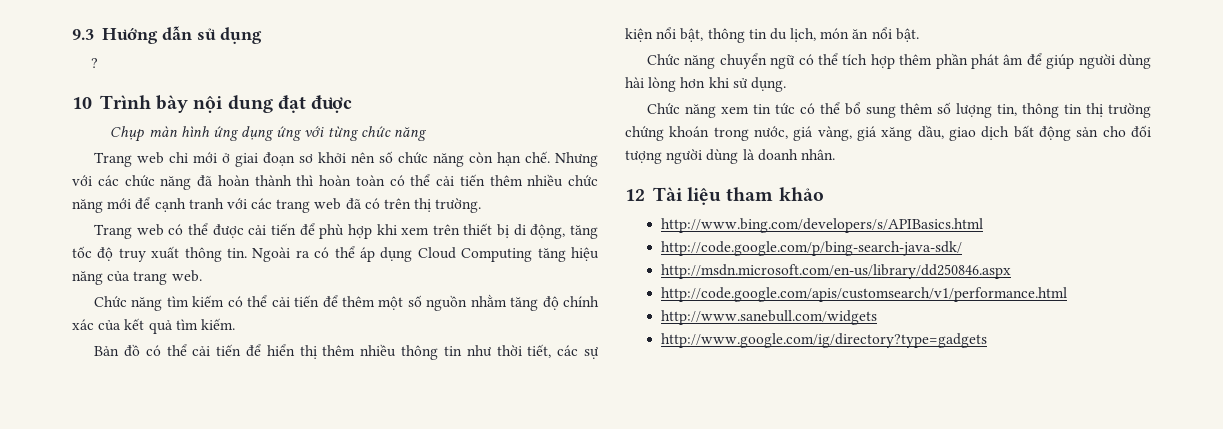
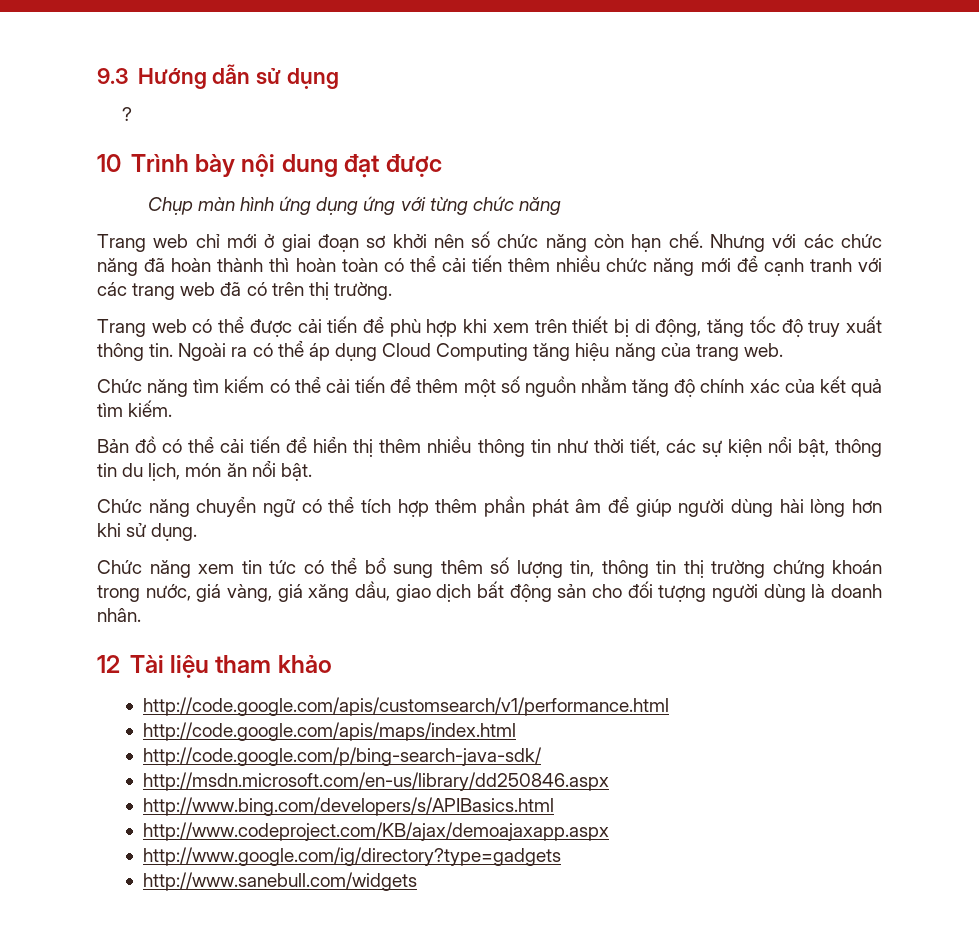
- http://www.bing.com/developers/s/APIBasics.html
+ http://code.google.com/apis/customsearch/v1/performance.html
+ http://code.google.com/apis/maps/index.html
- http://code.google.com/apis/customsearch/v1/performance.html
+ http://www.bing.com/developers/s/APIBasics.html
+ http://www.codeproject.com/KB/ajax/demoajaxapp.aspx
+ http://www.google.com/ig/directory?type=gadgets
- http://www.google.com/ig/directory?type=gadgets

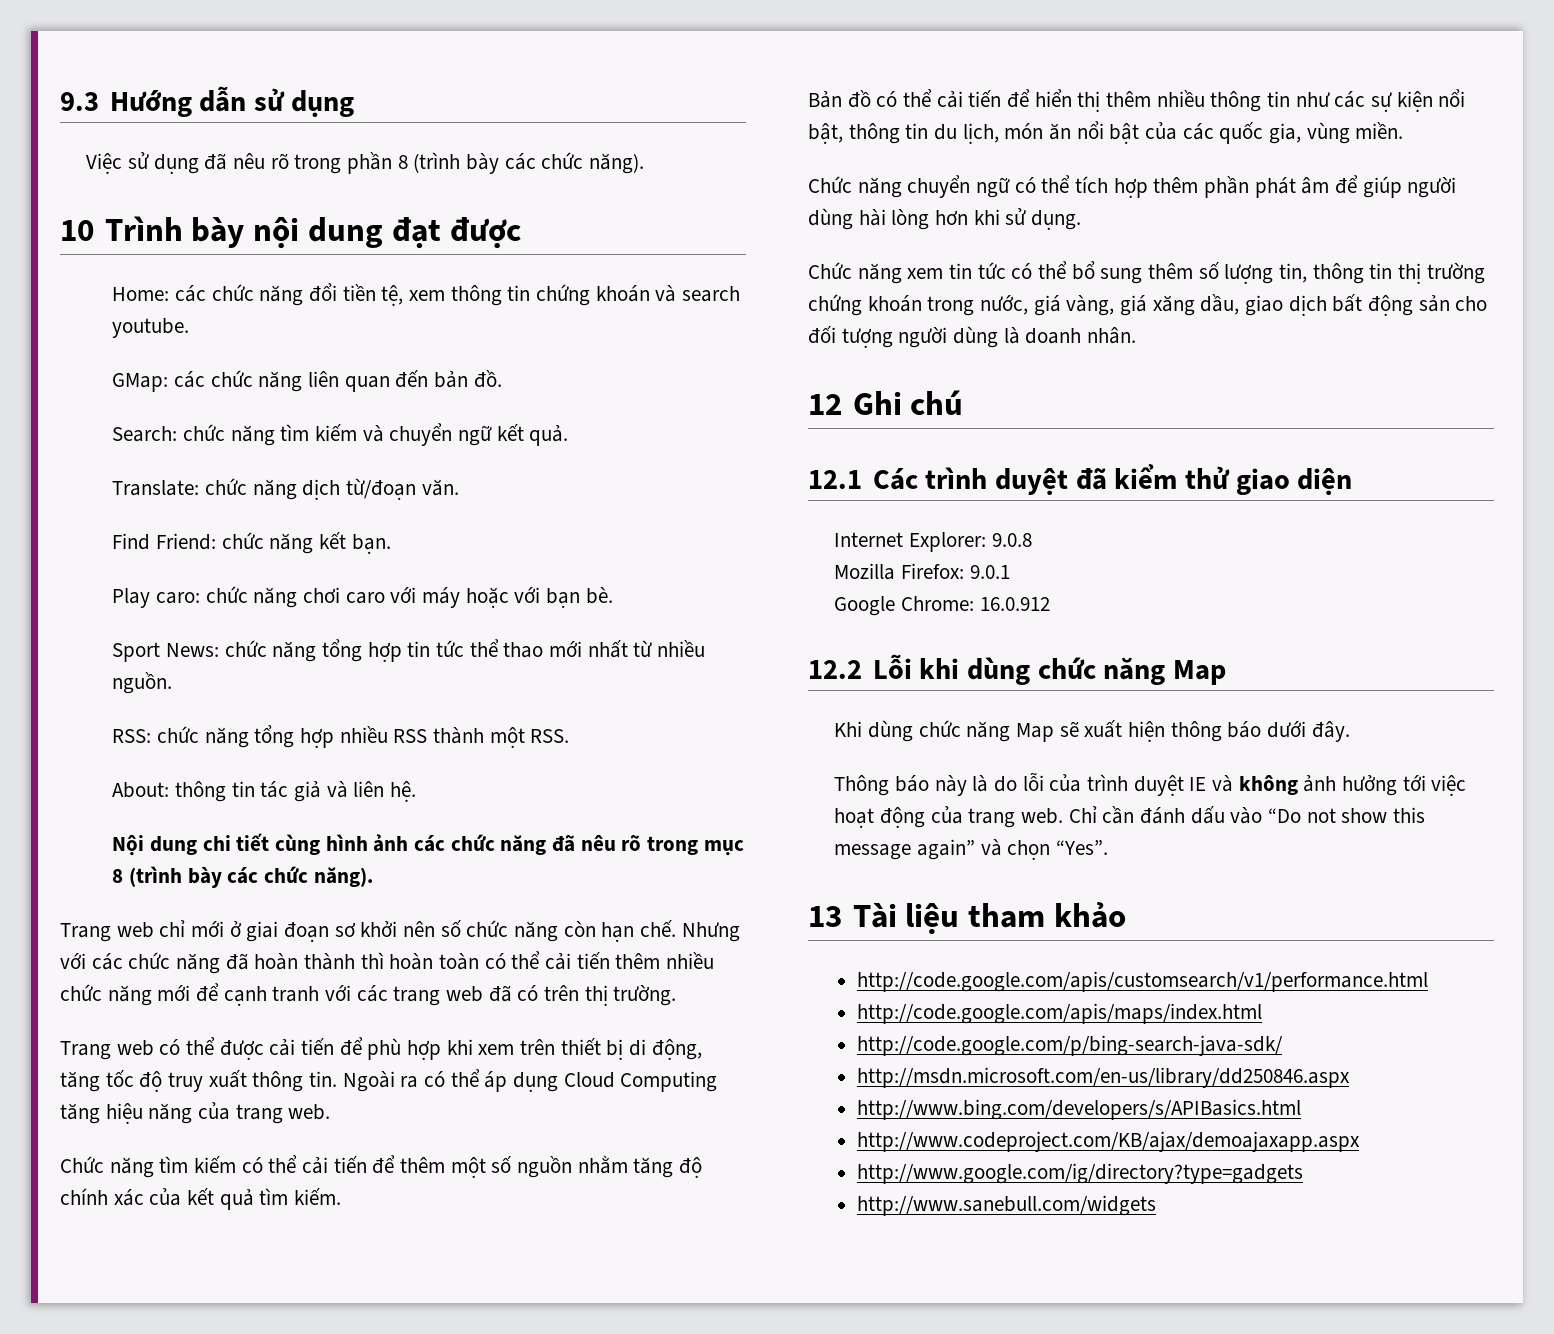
- ?
+ Việc sử dụng đã nêu rõ trong phần 8 (trình bày các chức năng).
- Chụp màn hình ứng dụng ứng với từng chức năng
+ Home: các chức năng đổi tiền tệ, xem thông tin chứng khoán và search youtube.
+ GMap: các chức năng liên quan đến bản đồ.
+ Search: chức năng tìm kiếm và chuyển ngữ kết quả.
+ Translate: chức năng dịch từ/đoạn văn.
+ Find Friend: chức năng kết bạn.
+ Play caro: chức năng chơi caro với máy hoặc với bạn bè.
+ Sport News: chức năng tổng hợp tin tức thể thao mới nhất từ nhiều nguồn.
+ RSS: chức năng tổng hợp nhiều RSS thành một RSS.
+ About: thông tin tác giả và liên hệ.
+ Nội dung chi tiết cùng hình ảnh các chức năng đã nêu rõ trong mục 8 (trình bày các chức năng).
- Bản đồ có thể cải tiến để hiển thị thêm nhiều thông tin như thời tiết, các sự kiện nổi bật, thông tin du lịch, món ăn nổi bật.
+ Bản đồ có thể cải tiến để hiển thị thêm nhiều thông tin như các sự kiện nổi bật, thông tin du lịch, món ăn nổi bật của các quốc gia, vùng miền.
- 12 Tài liệu tham khảo
+ 12 Ghi chú
+ 12.1 Các trình duyệt đã kiểm thử giao diện
+ Internet Explorer: 9.0.8
+ Mozilla Firefox: 9.0.1
+ Google Chrome: 16.0.912
+ 12.2 Lỗi khi dùng chức năng Map
+ Khi dùng chức năng Map sẽ xuất hiện thông báo dưới đây.
+ Thông báo này là do lỗi của trình duyệt IE và không ảnh hưởng tới việc hoạt động của trang web. Chỉ cần đánh dấu vào “Do not show this message again” và chọn “Yes”.
+ 13 Tài liệu tham khảo

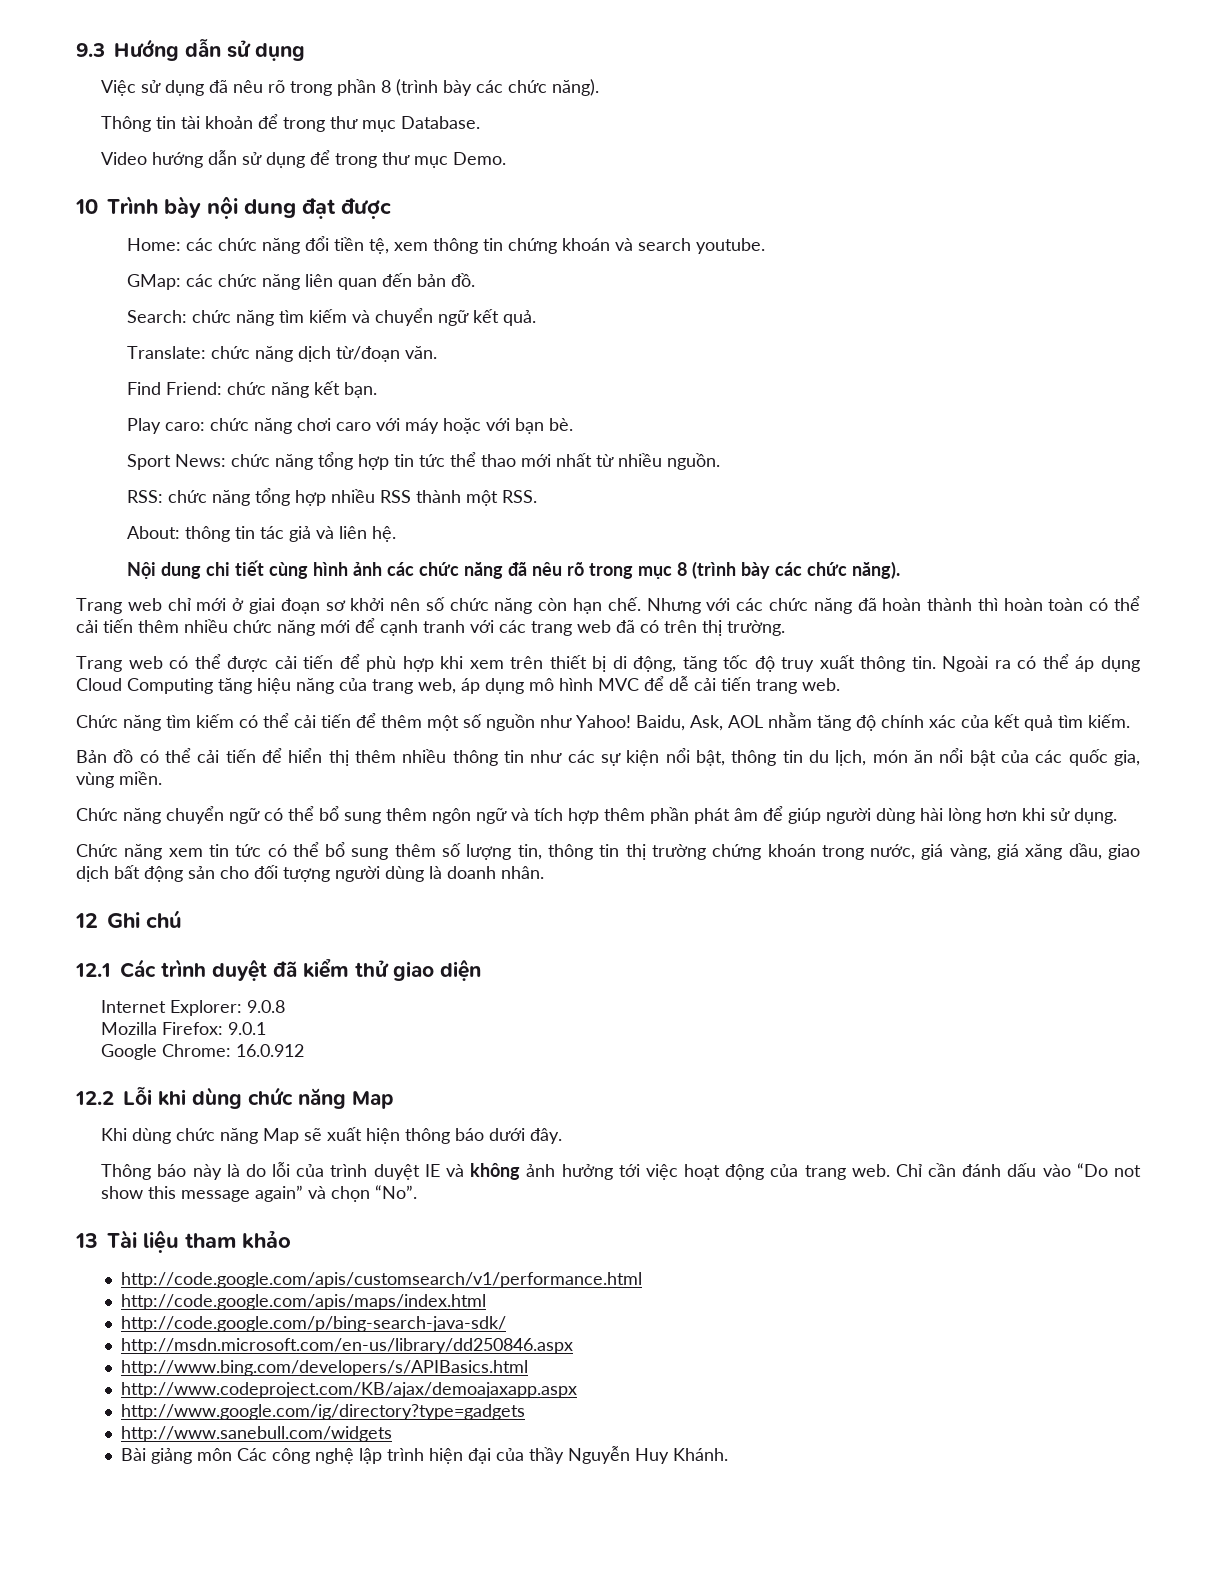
+ Thông tin tài khoản để trong thư mục Database.
+ Video hướng dẫn sử dụng để trong thư mục Demo.
- Ngoài ra có thể áp dụng Cloud Computing tăng hiệu năng của trang web.
+ Ngoài ra có thể áp dụng Cloud Computing tăng hiệu năng của trang web, áp dụng mô hình MVC để dễ cải tiến trang web.
- Chức năng tìm kiếm có thể cải tiến để thêm một số nguồn nhằm tăng độ chính xác của kết quả tìm kiếm.
+ Chức năng tìm kiếm có thể cải tiến để thêm một số nguồn như Yahoo! Baidu, Ask, AOL nhằm tăng độ chính xác của kết quả tìm kiếm.
- Chức năng chuyển ngữ có thể tích hợp thêm phần phát âm để giúp người dùng hài lòng hơn khi sử dụng.
+ Chức năng chuyển ngữ có thể bổ sung thêm ngôn ngữ và tích hợp thêm phần phát âm để giúp người dùng hài lòng hơn khi sử dụng.
- Chỉ cần đánh dấu vào “Do not show this message again” và chọn “Yes”.
+ Chỉ cần đánh dấu vào “Do not show this message again” và chọn “No”.
+ Bài giảng môn Các công nghệ lập trình hiện đại của thầy Nguyễn Huy Khánh.

